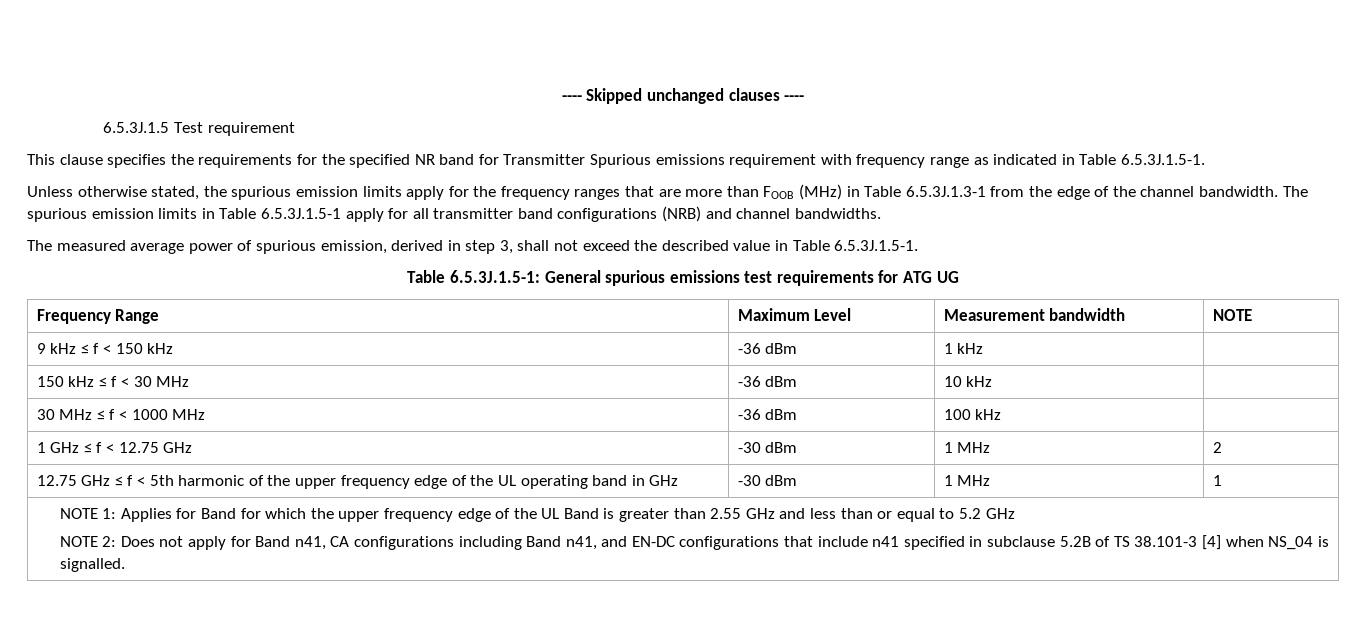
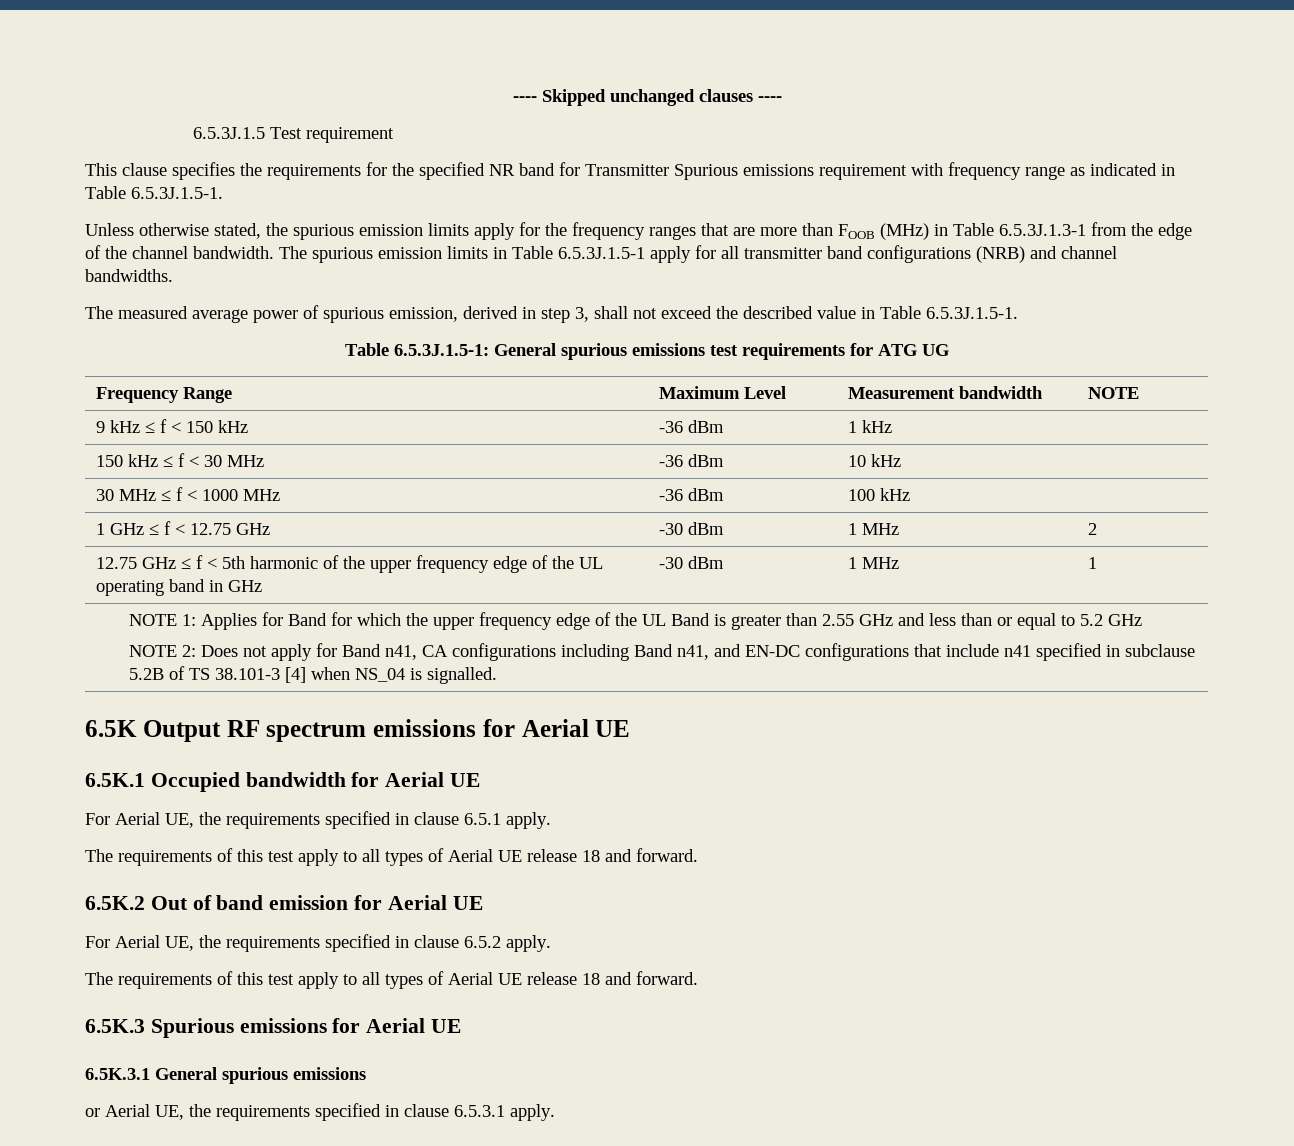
+ 6.5K Output RF spectrum emissions for Aerial UE
+ 6.5K.1 Occupied bandwidth for Aerial UE
+ For Aerial UE, the requirements specified in clause 6.5.1 apply.
+ The requirements of this test apply to all types of Aerial UE release 18 and forward.
+ 6.5K.2 Out of band emission for Aerial UE
+ For Aerial UE, the requirements specified in clause 6.5.2 apply.
+ The requirements of this test apply to all types of Aerial UE release 18 and forward.
+ 6.5K.3 Spurious emissions for Aerial UE
+ 6.5K.3.1 General spurious emissions
+ or Aerial UE, the requirements specified in clause 6.5.3.1 apply.

